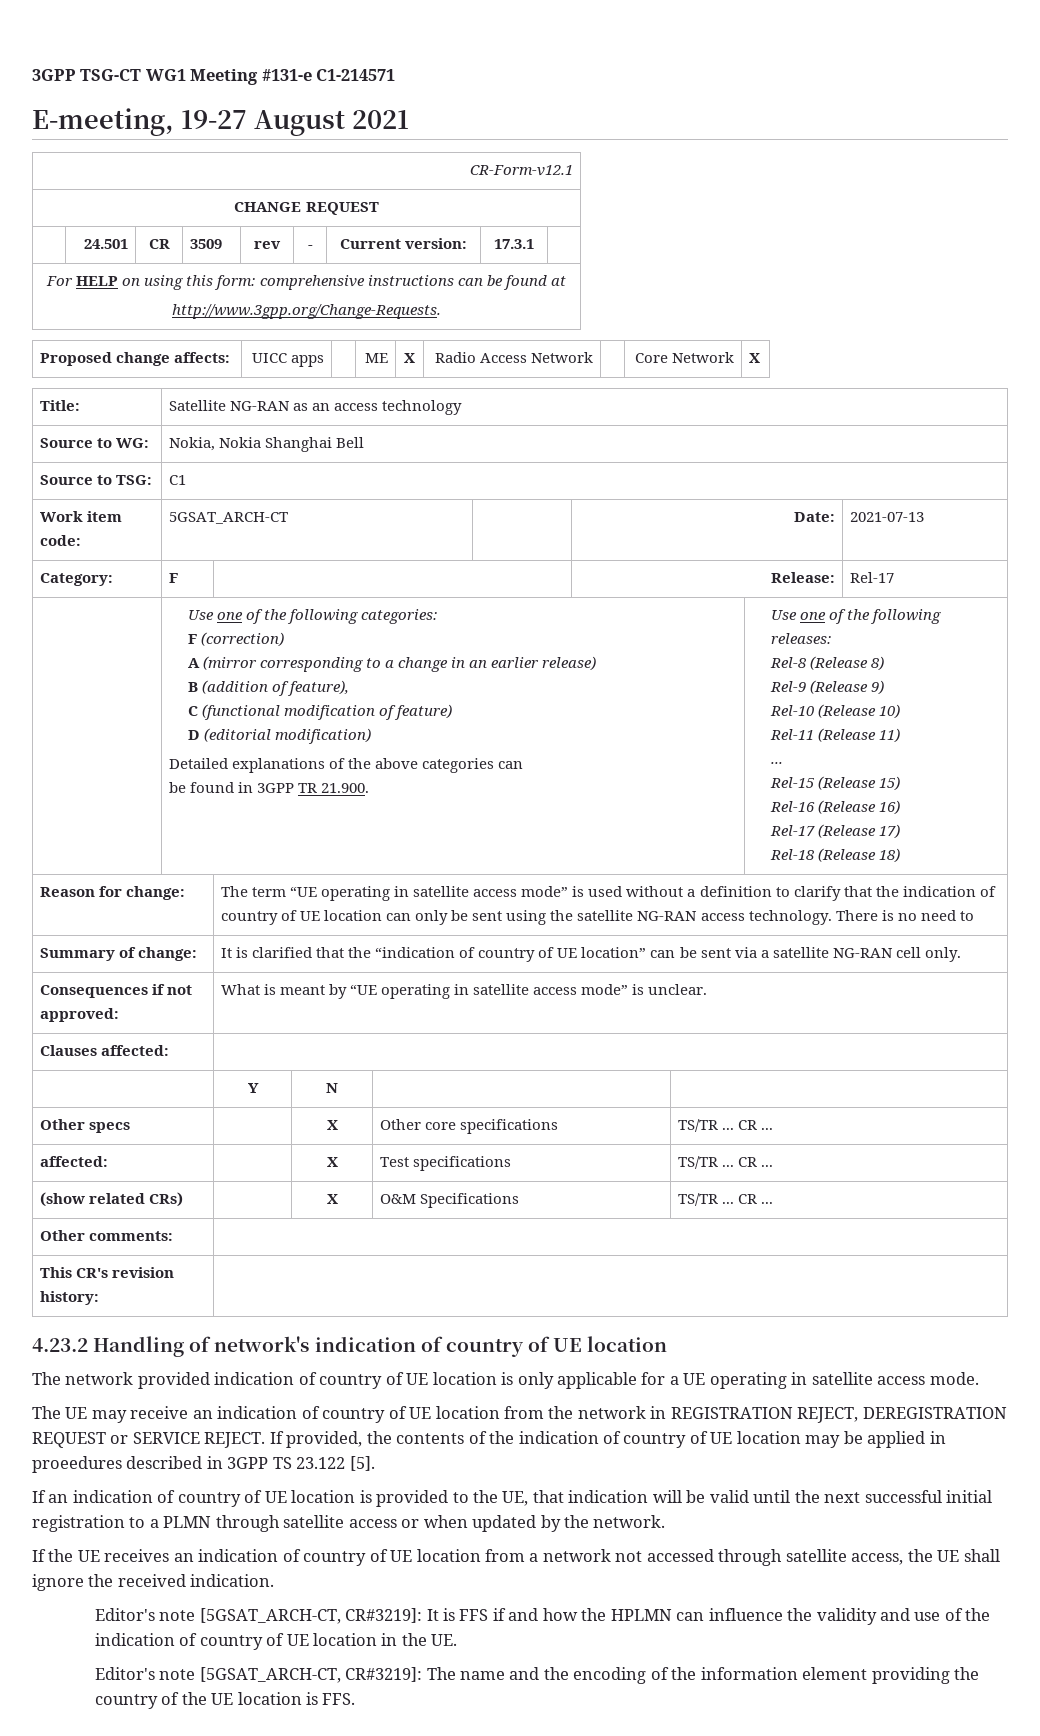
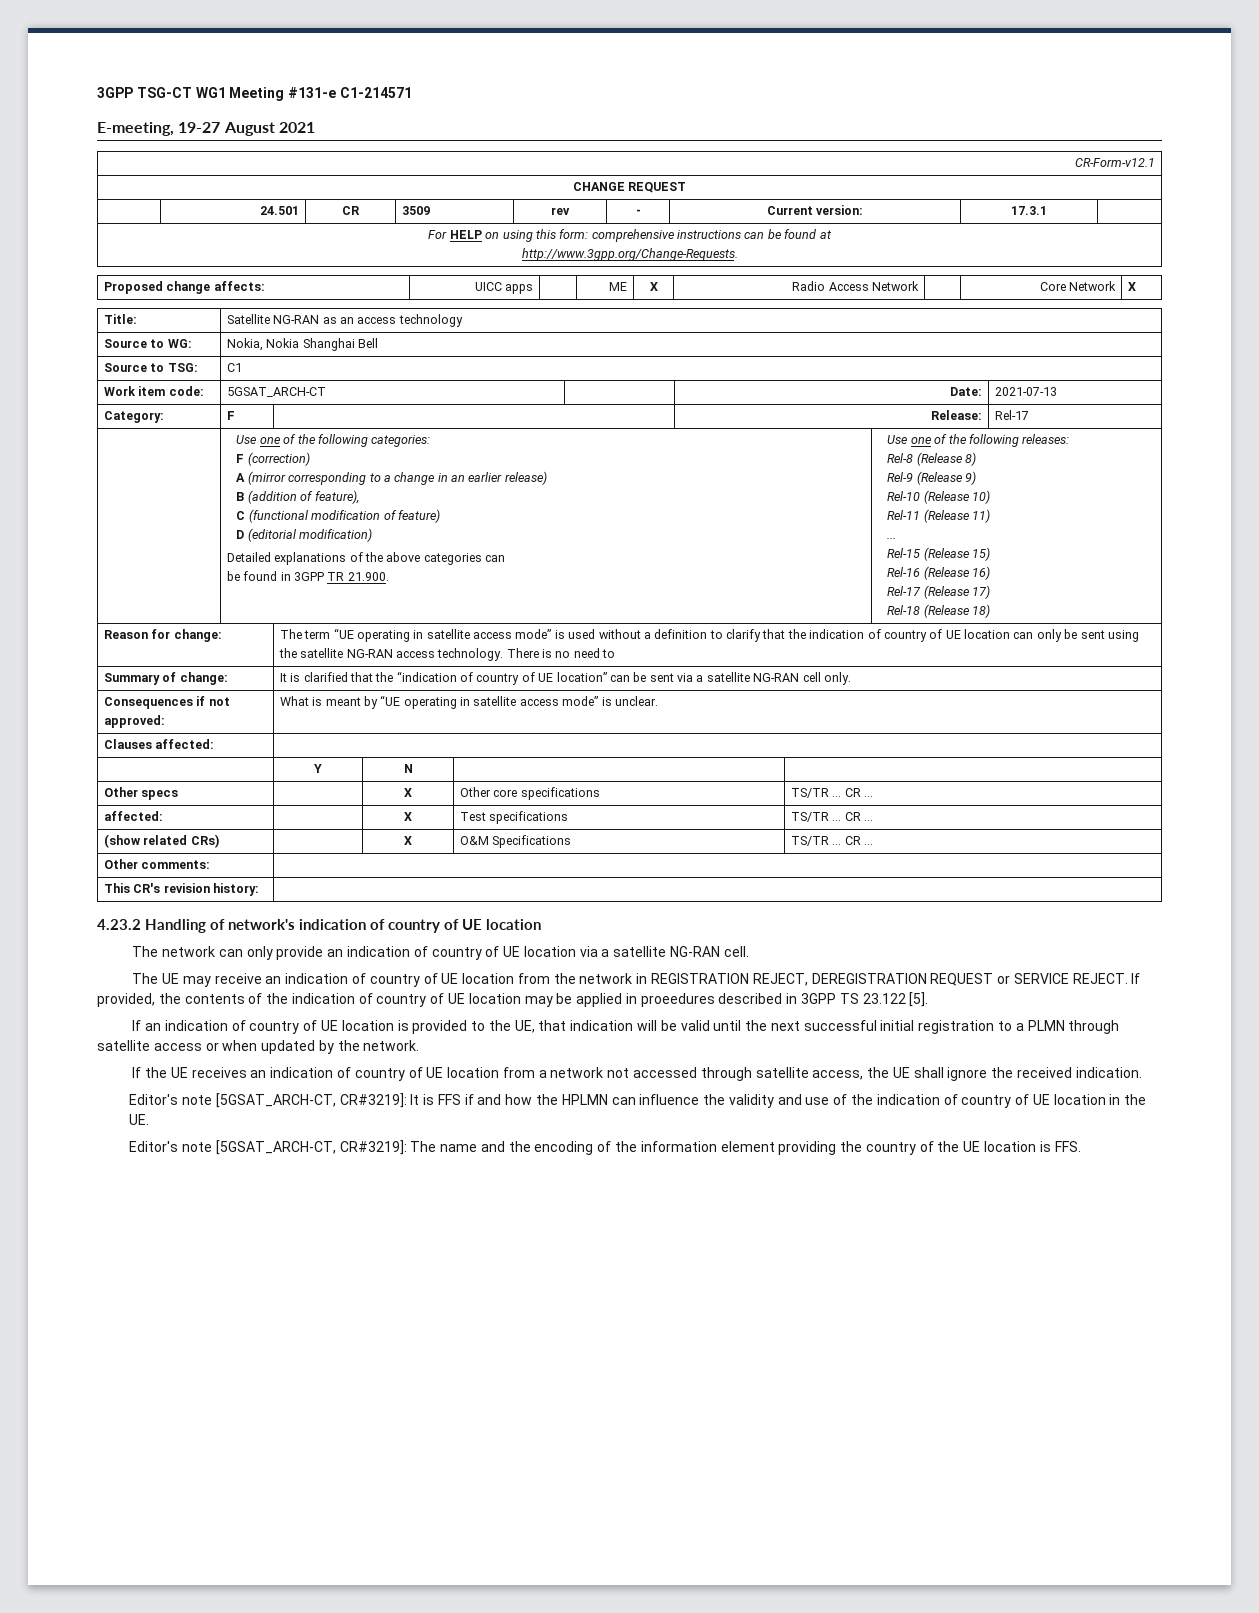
- The network provided indication of country of UE location is only applicable for a UE operating in satellite access mode.
+ The network can only provide an indication of country of UE location via a satellite NG-RAN cell.

